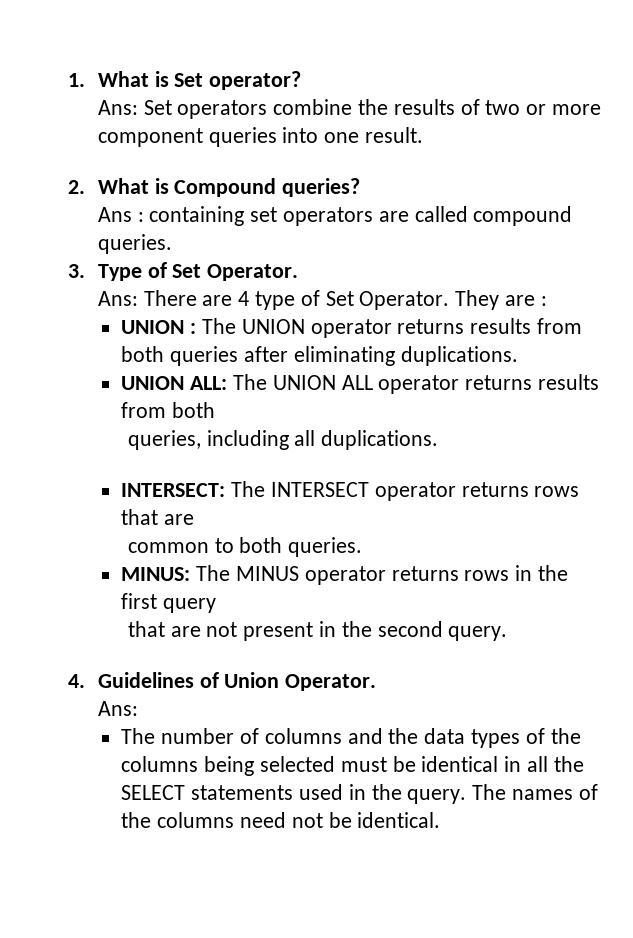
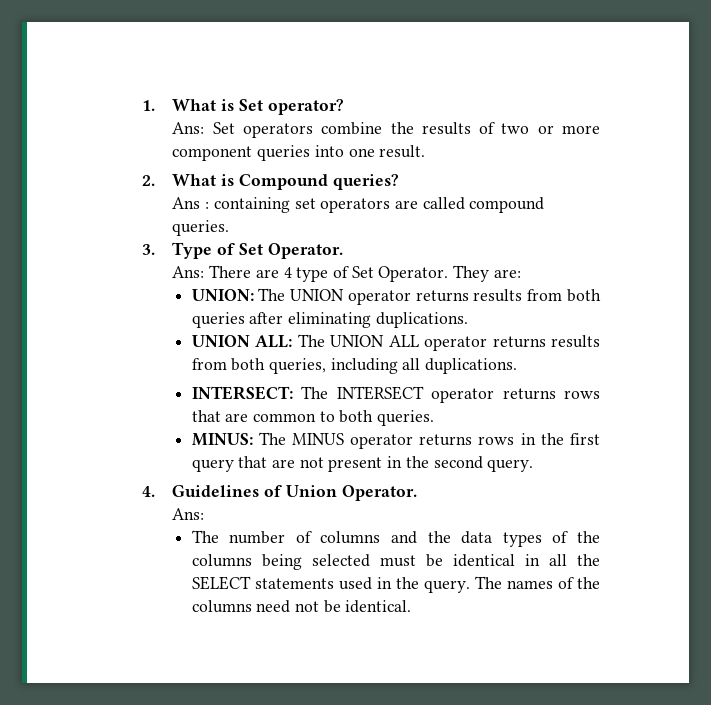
- They are :
- UNION : The UNION operator returns results from both queries after eliminating duplications.
+ They are:
+ UNION: The UNION operator returns results from both queries after eliminating duplications.
- UNION ALL: The UNION ALL operator returns results from both
- queries, including all duplications.
+ UNION ALL: The UNION ALL operator returns results from both queries, including all duplications.
- INTERSECT: The INTERSECT operator returns rows that are
- common to both queries.
+ INTERSECT: The INTERSECT operator returns rows that are common to both queries.
- MINUS: The MINUS operator returns rows in the first query
- that are not present in the second query.
+ MINUS: The MINUS operator returns rows in the first query that are not present in the second query.

